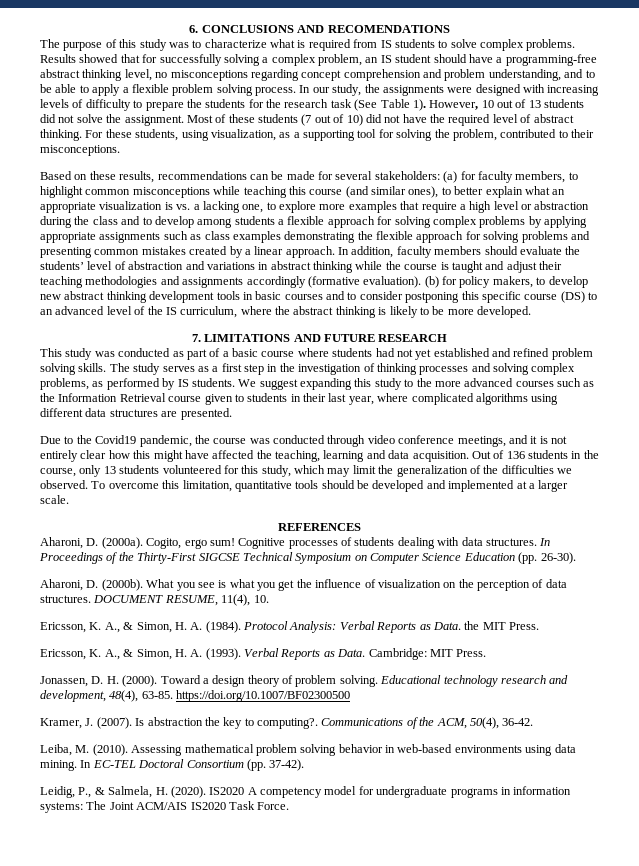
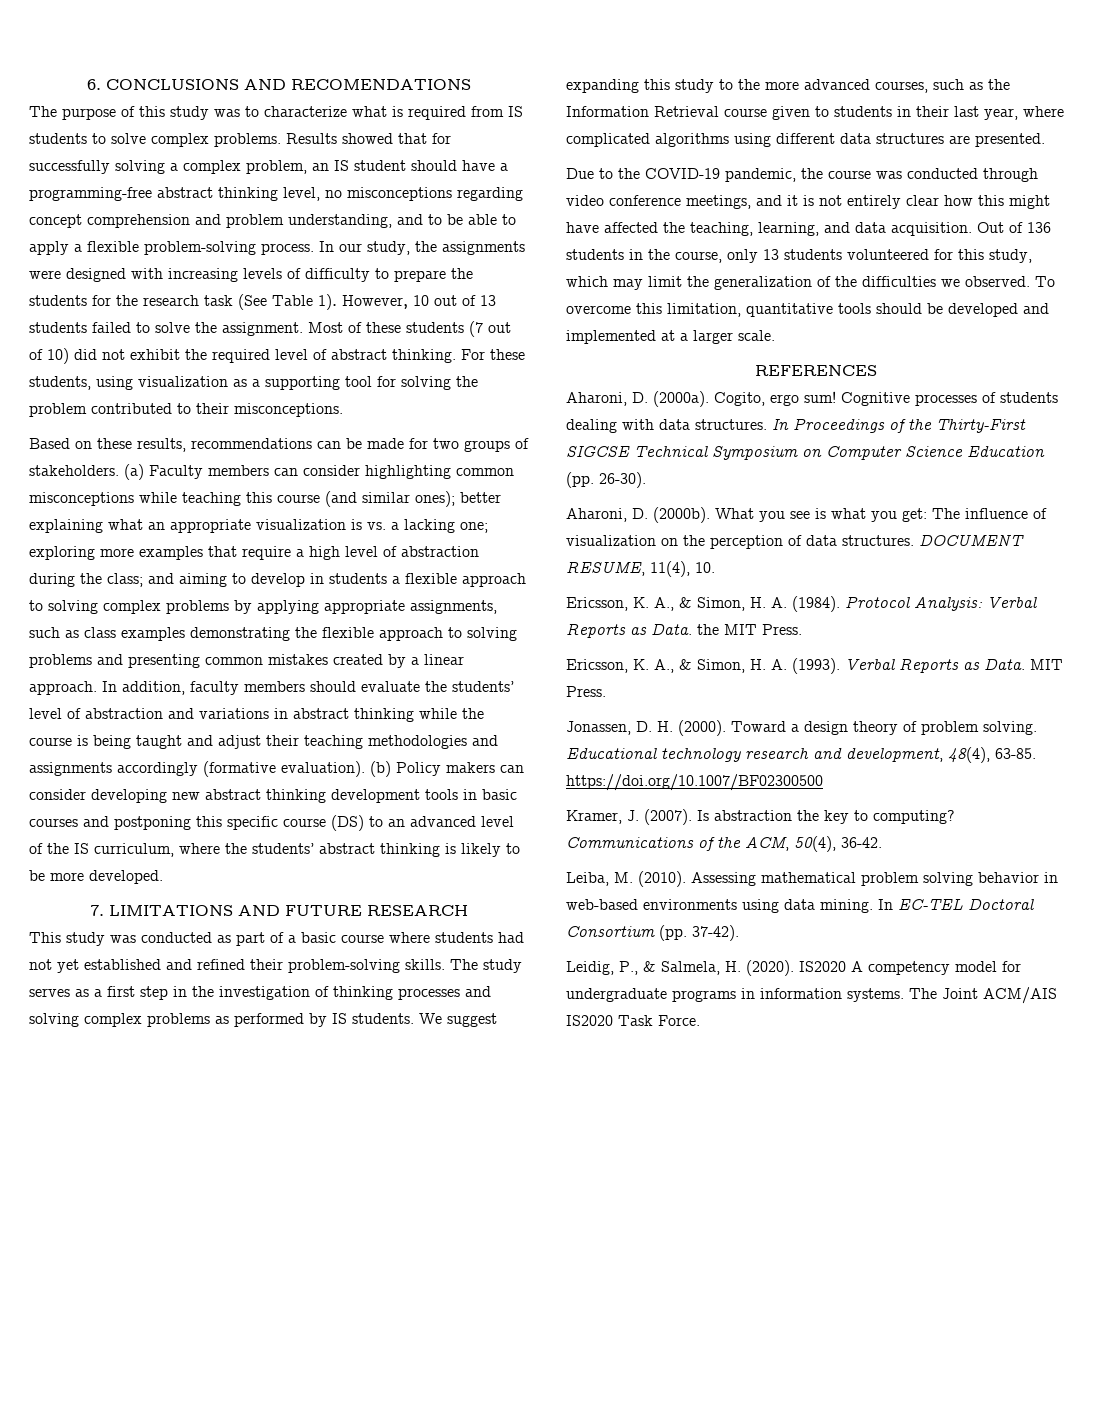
- Results showed that for successfully solving a complex problem, an IS student should have a programming-free abstract thinking level, no misconceptions regarding concept comprehension and problem understanding, and to be able to apply a flexible problem solving process.
+ Results showed that for successfully solving a complex problem, an IS student should have a programming-free abstract thinking level, no misconceptions regarding concept comprehension and problem understanding, and to be able to apply a flexible problem-solving process.
- However, 10 out of 13 students did not solve the assignment.
+ However, 10 out of 13 students failed to solve the assignment.
- Most of these students (7 out of 10) did not have the required level of abstract thinking.
+ Most of these students (7 out of 10) did not exhibit the required level of abstract thinking.
- For these students, using visualization, as a supporting tool for solving the problem, contributed to their misconceptions.
+ For these students, using visualization as a supporting tool for solving the problem contributed to their misconceptions.
- Based on these results, recommendations can be made for several stakeholders: (a) for faculty members, to highlight common misconceptions while teaching this course (and similar ones), to better explain what an appropriate visualization is vs. a lacking one, to explore more examples that require a high level or abstraction during the class and to develop among students a flexible approach for solving complex problems by applying appropriate assignments such as class examples demonstrating the flexible approach for solving problems and presenting common mistakes created by a linear approach.
+ Based on these results, recommendations can be made for two groups of stakeholders. (a) Faculty members can consider highlighting common misconceptions while teaching this course (and similar ones); better explaining what an appropriate visualization is vs. a lacking one; exploring more examples that require a high level of abstraction during the class; and aiming to develop in students a flexible approach to solving complex problems by applying appropriate assignments, such as class examples demonstrating the flexible approach to solving problems and presenting common mistakes created by a linear approach.
- In addition, faculty members should evaluate the students’ level of abstraction and variations in abstract thinking while the course is taught and adjust their teaching methodologies and assignments accordingly (formative evaluation).
+ In addition, faculty members should evaluate the students’ level of abstraction and variations in abstract thinking while the course is being taught and adjust their teaching methodologies and assignments accordingly (formative evaluation).
- (b) for policy makers, to develop new abstract thinking development tools in basic courses and to consider postponing this specific course (DS) to an advanced level of the IS curriculum, where the abstract thinking is likely to be more developed.
+ (b) Policy makers can consider developing new abstract thinking development tools in basic courses and postponing this specific course (DS) to an advanced level of the IS curriculum, where the students’ abstract thinking is likely to be more developed.
- This study was conducted as part of a basic course where students had not yet established and refined problem solving skills.
+ This study was conducted as part of a basic course where students had not yet established and refined their problem-solving skills.
- The study serves as a first step in the investigation of thinking processes and solving complex problems, as performed by IS students.
+ The study serves as a first step in the investigation of thinking processes and solving complex problems as performed by IS students.
- We suggest expanding this study to the more advanced courses such as the Information Retrieval course given to students in their last year, where complicated algorithms using different data structures are presented.
+ We suggest expanding this study to the more advanced courses, such as the Information Retrieval course given to students in their last year, where complicated algorithms using different data structures are presented.
- Due to the Covid19 pandemic, the course was conducted through video conference meetings, and it is not entirely clear how this might have affected the teaching, learning and data acquisition.
+ Due to the COVID-19 pandemic, the course was conducted through video conference meetings, and it is not entirely clear how this might have affected the teaching, learning, and data acquisition.
- What you see is what you get the influence of visualization on the perception of data structures.
+ What you see is what you get: The influence of visualization on the perception of data structures.
- Verbal Reports as Data. Cambridge: MIT Press.
+ Verbal Reports as Data. MIT Press.
- Is abstraction the key to computing?.
+ Is abstraction the key to computing?
- IS2020 A competency model for undergraduate programs in information systems: The Joint ACM/AIS IS2020 Task Force.
+ IS2020 A competency model for undergraduate programs in information systems. The Joint ACM/AIS IS2020 Task Force.

